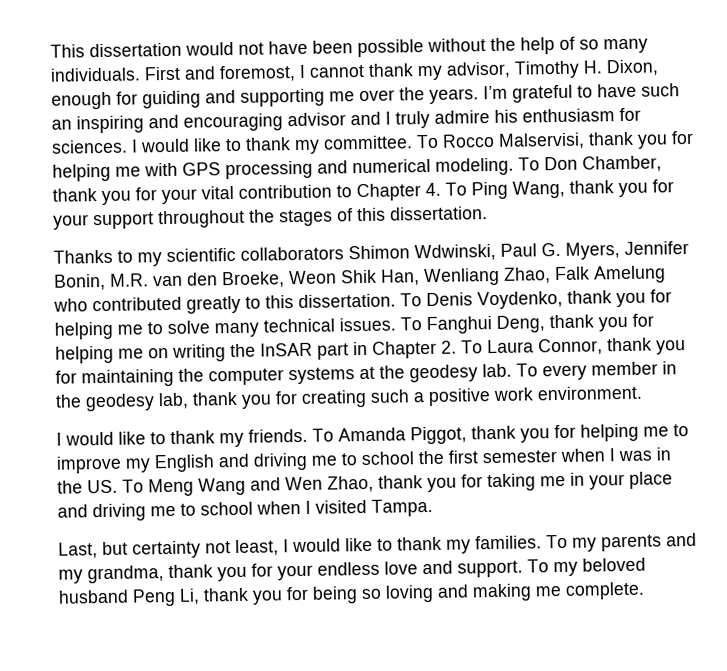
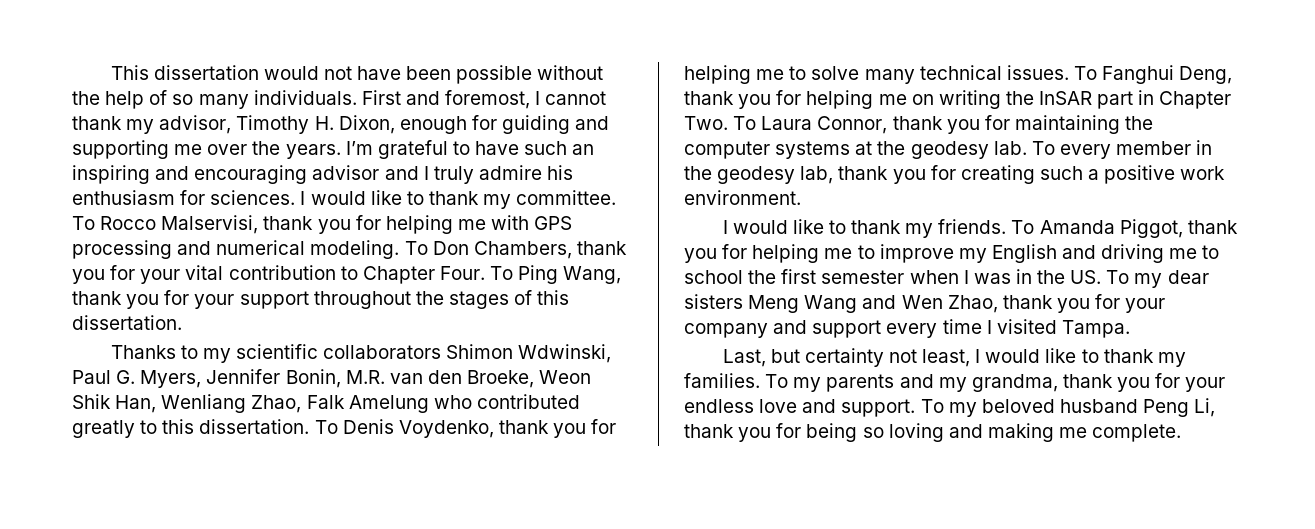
- To Don Chamber, thank you for your vital contribution to Chapter 4. To Ping Wang, thank you for your support throughout the stages of this dissertation.
+ To Don Chambers, thank you for your vital contribution to Chapter Four. To Ping Wang, thank you for your support throughout the stages of this dissertation.
- To Fanghui Deng, thank you for helping me on writing the InSAR part in Chapter 2. To Laura Connor, thank you for maintaining the computer systems at the geodesy lab.
+ To Fanghui Deng, thank you for helping me on writing the InSAR part in Chapter Two. To Laura Connor, thank you for maintaining the computer systems at the geodesy lab.
- To Amanda Piggot, thank you for helping me to improve my English and driving me to school the first semester when I was in the US. To Meng Wang and Wen Zhao, thank you for taking me in your place and driving me to school when I visited Tampa.
+ To Amanda Piggot, thank you for helping me to improve my English and driving me to school the first semester when I was in the US. To my dear sisters Meng Wang and Wen Zhao, thank you for your company and support every time I visited Tampa.

